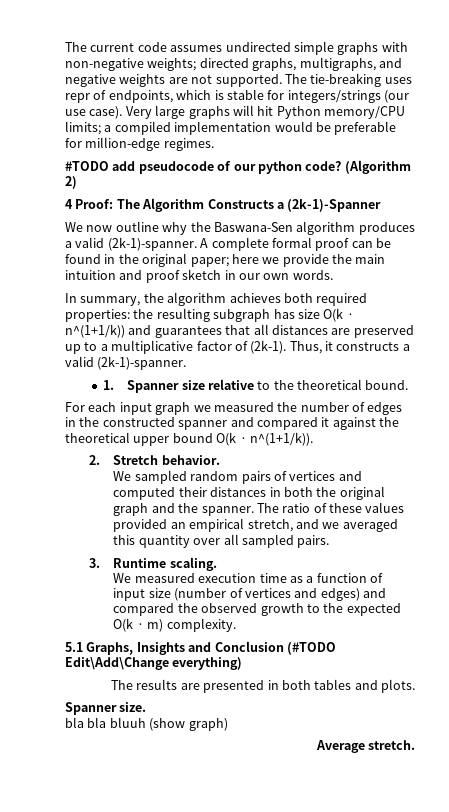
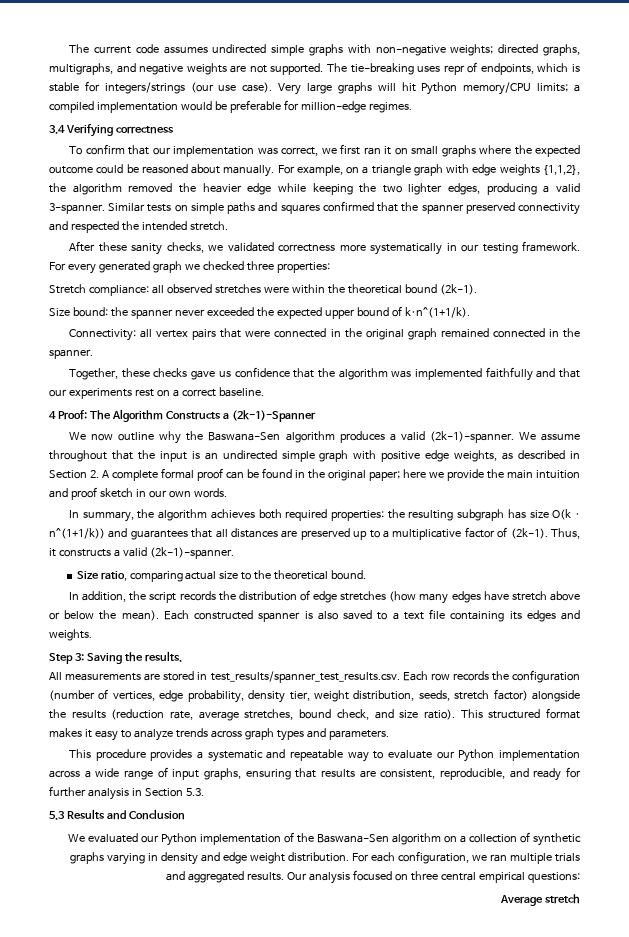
- #TODO add pseudocode of our python code? (Algorithm 2)
+ 3.4 Verifying correctness
+ To confirm that our implementation was correct, we first ran it on small graphs where the expected outcome could be reasoned about manually. For example, on a triangle graph with edge weights {1,1,2}, the algorithm removed the heavier edge while keeping the two lighter edges, producing a valid 3-spanner. Similar tests on simple paths and squares confirmed that the spanner preserved connectivity and respected the intended stretch.
+ After these sanity checks, we validated correctness more systematically in our testing framework. For every generated graph we checked three properties:
+ Stretch compliance: all observed stretches were within the theoretical bound (2k-1).
+ Size bound: the spanner never exceeded the expected upper bound of k·n^(1+1/k).
+ Connectivity: all vertex pairs that were connected in the original graph remained connected in the spanner.
+ Together, these checks gave us confidence that the algorithm was implemented faithfully and that our experiments rest on a correct baseline.
- A complete formal proof can be found in the original paper; here we provide the main intuition and proof sketch in our own words.
+ We assume throughout that the input is an undirected simple graph with positive edge weights, as described in Section 2. A complete formal proof can be found in the original paper; here we provide the main intuition and proof sketch in our own words.
- 1. Spanner size relative to the theoretical bound.
+ Size ratio, comparing actual size to the theoretical bound.
- For each input graph we measured the number of edges in the constructed spanner and compared it against the theoretical upper bound O(k · n^(1+1/k)).
- 2. Stretch behavior.
- We sampled random pairs of vertices and computed their distances in both the original graph and the spanner. The ratio of these values provided an empirical stretch, and we averaged this quantity over all sampled pairs.
- 3. Runtime scaling.
- We measured execution time as a function of input size (number of vertices and edges) and compared the observed growth to the expected O(k · m) complexity.
- 5.1 Graphs, Insights and Conclusion (#TODO Edit\Add\Change everything)
- The results are presented in both tables and plots.
- Spanner size.
- bla bla bluuh (show graph)
+ In addition, the script records the distribution of edge stretches (how many edges have stretch above or below the mean). Each constructed spanner is also saved to a text file containing its edges and weights.
+ Step 3: Saving the results.
+ All measurements are stored in test_results/spanner_test_results.csv. Each row records the configuration (number of vertices, edge probability, density tier, weight distribution, seeds, stretch factor) alongside the results (reduction rate, average stretches, bound check, and size ratio). This structured format makes it easy to analyze trends across graph types and parameters.
+ This procedure provides a systematic and repeatable way to evaluate our Python implementation across a wide range of input graphs, ensuring that results are consistent, reproducible, and ready for further analysis in Section 5.3.
+ 5.3 Results and Conclusion
+ We evaluated our Python implementation of the Baswana-Sen algorithm on a collection of synthetic graphs varying in density and edge weight distribution. For each configuration, we ran multiple trials and aggregated results. Our analysis focused on three central empirical questions:
- Average stretch.
+ Average stretch

